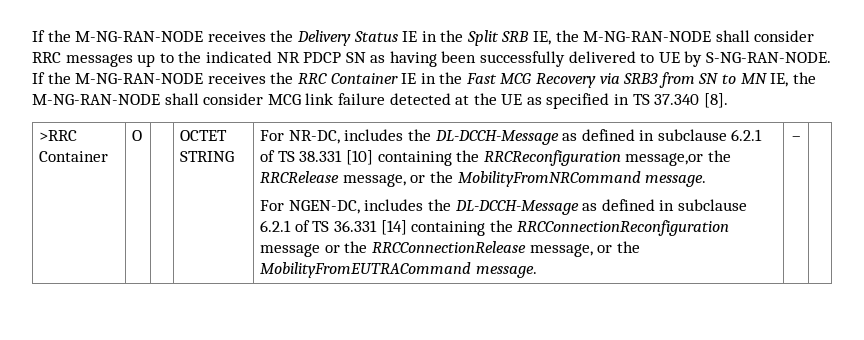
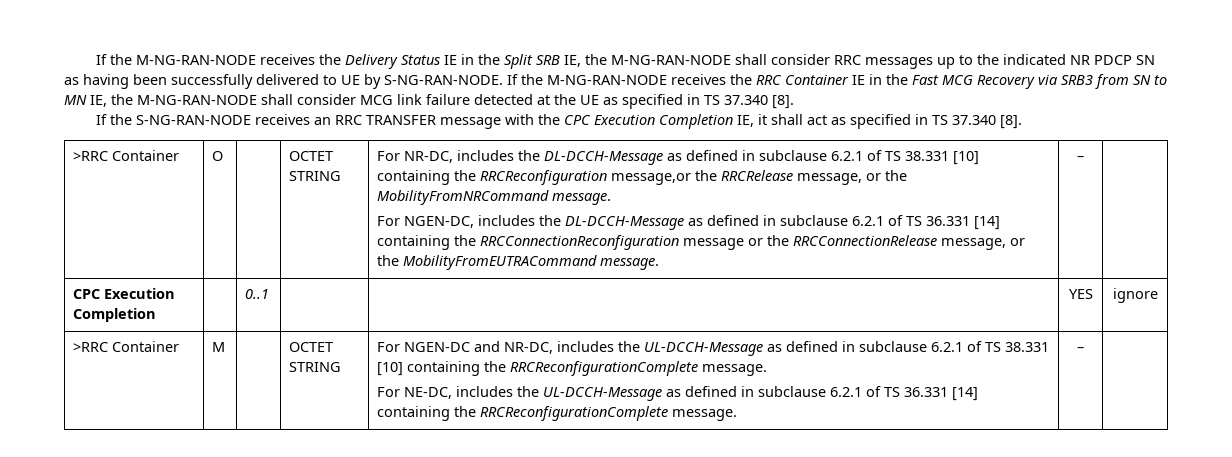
+ If the S-NG-RAN-NODE receives an RRC TRANSFER message with the CPC Execution Completion IE, it shall act as specified in TS 37.340 [8].
+ CPC Execution Completion | | 0..1 | | | YES | ignore
+ >RRC Container | M | | OCTET STRING | For NGEN-DC and NR-DC, includes the UL-DCCH-Message as defined in subclause 6.2.1 of TS 38.331 [10] containing the RRCReconfigurationComplete message.
+ For NE-DC, includes the UL-DCCH-Message as defined in subclause 6.2.1 of TS 36.331 [14] containing the RRCReconfigurationComplete message. | –

